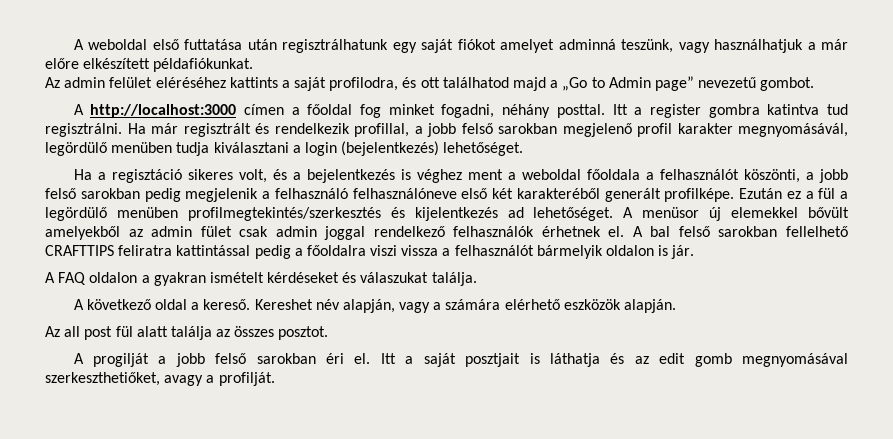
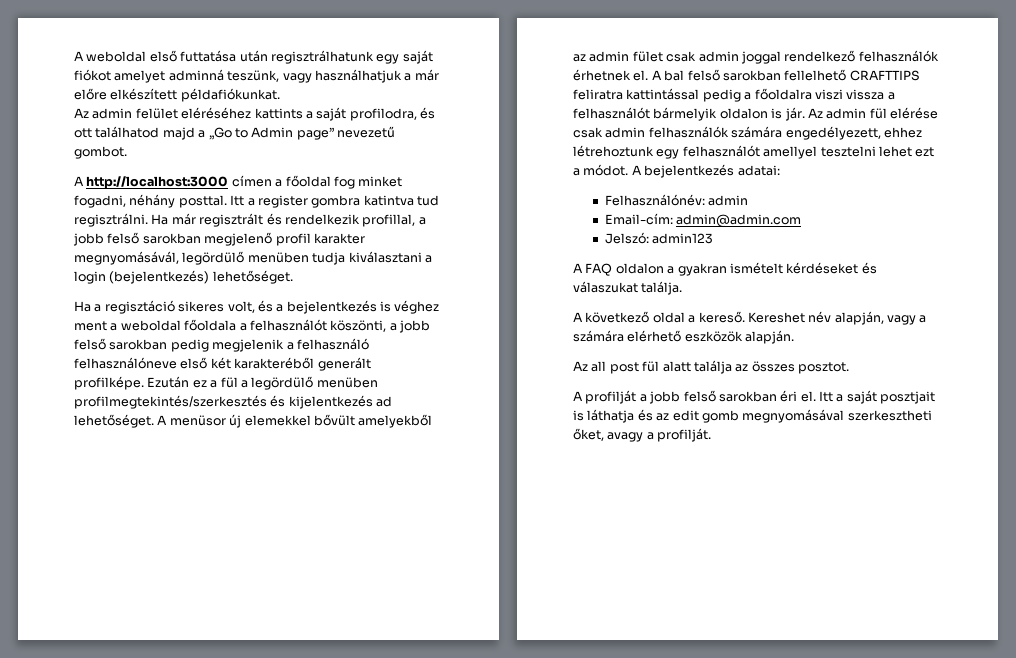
+ Az admin fül elérése csak admin felhasználók számára engedélyezett, ehhez létrehoztunk egy felhasználót amellyel tesztelni lehet ezt a módot. A bejelentkezés adatai:
+ Felhasználónév: admin
+ Email-cím: admin@admin.com
+ Jelszó: admin123
- A progilját a jobb felső sarokban éri el.
+ A profilját a jobb felső sarokban éri el.
- Itt a saját posztjait is láthatja és az edit gomb megnyomásával szerkeszthetiőket, avagy a profilját.
+ Itt a saját posztjait is láthatja és az edit gomb megnyomásával szerkesztheti őket, avagy a profilját.

